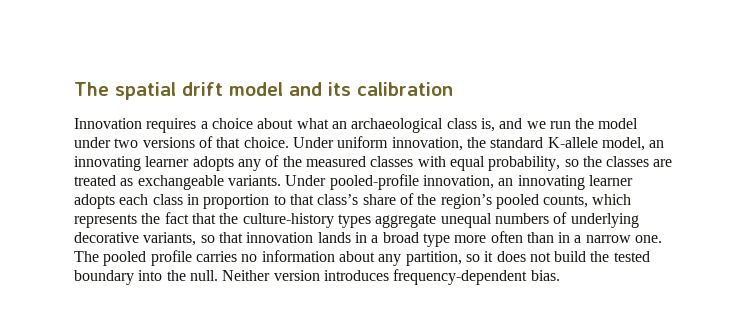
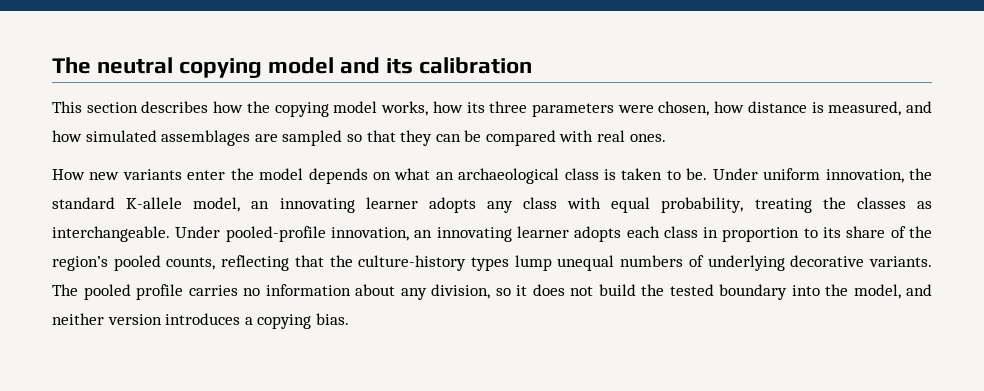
- The spatial drift model and its calibration
+ The neutral copying model and its calibration
- Innovation requires a choice about what an archaeological class is, and we run the model under two versions of that choice.
+ This section describes how the copying model works, how its three parameters were chosen, how distance is measured, and how simulated assemblages are sampled so that they can be compared with real ones.
+ How new variants enter the model depends on what an archaeological class is taken to be.
- Under uniform innovation, the standard K-allele model, an innovating learner adopts any of the measured classes with equal probability, so the classes are treated as exchangeable variants.
+ Under uniform innovation, the standard K-allele model, an innovating learner adopts any class with equal probability, treating the classes as interchangeable.
- Under pooled-profile innovation, an innovating learner adopts each class in proportion to that class’s share of the region’s pooled counts, which represents the fact that the culture-history types aggregate unequal numbers of underlying decorative variants, so that innovation lands in a broad type more often than in a narrow one.
+ Under pooled-profile innovation, an innovating learner adopts each class in proportion to its share of the region’s pooled counts, reflecting that the culture-history types lump unequal numbers of underlying decorative variants.
- The pooled profile carries no information about any partition, so it does not build the tested boundary into the null. Neither version introduces frequency-dependent bias.
+ The pooled profile carries no information about any division, so it does not build the tested boundary into the model, and neither version introduces a copying bias.

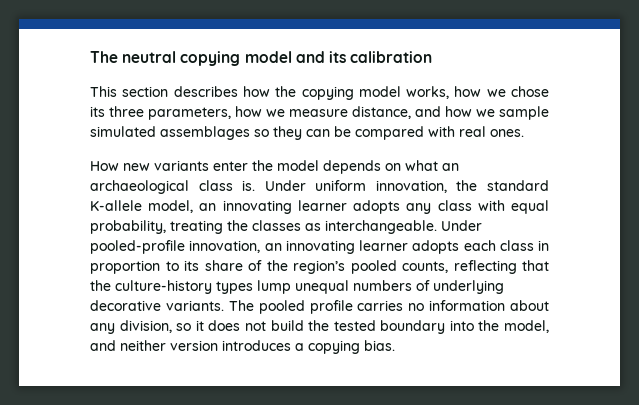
- This section describes how the copying model works, how its three parameters were chosen, how distance is measured, and how simulated assemblages are sampled so that they can be compared with real ones.
+ This section describes how the copying model works, how we chose its three parameters, how we measure distance, and how we sample simulated assemblages so they can be compared with real ones.
- How new variants enter the model depends on what an archaeological class is taken to be.
+ How new variants enter the model depends on what an archaeological class is.

